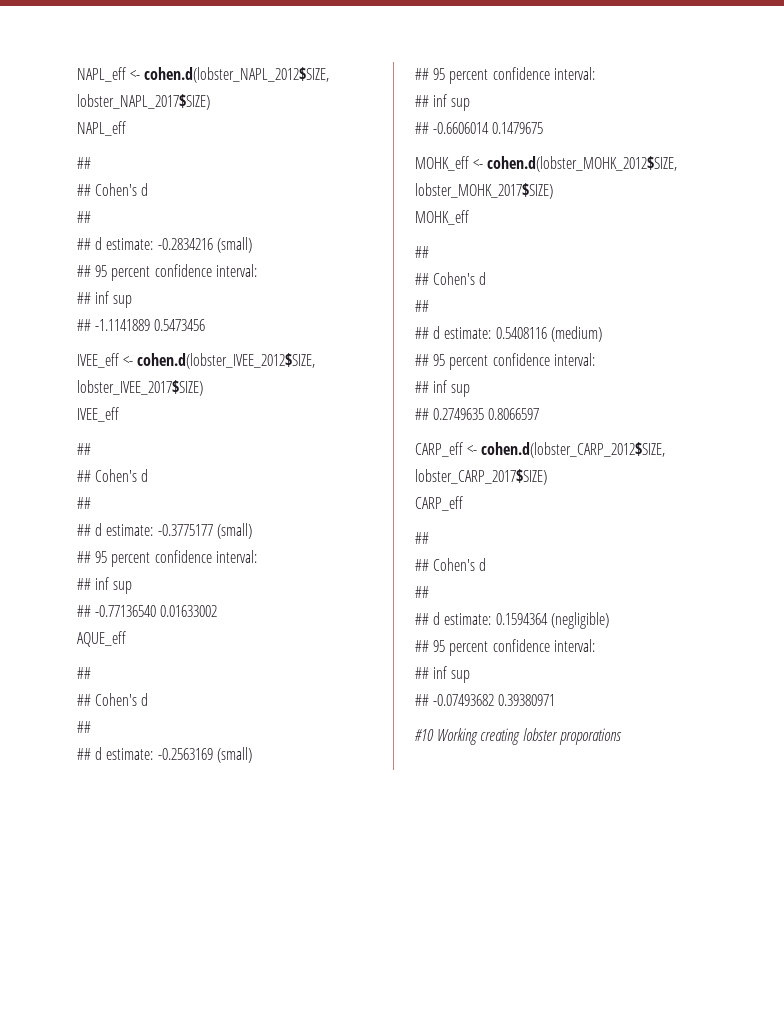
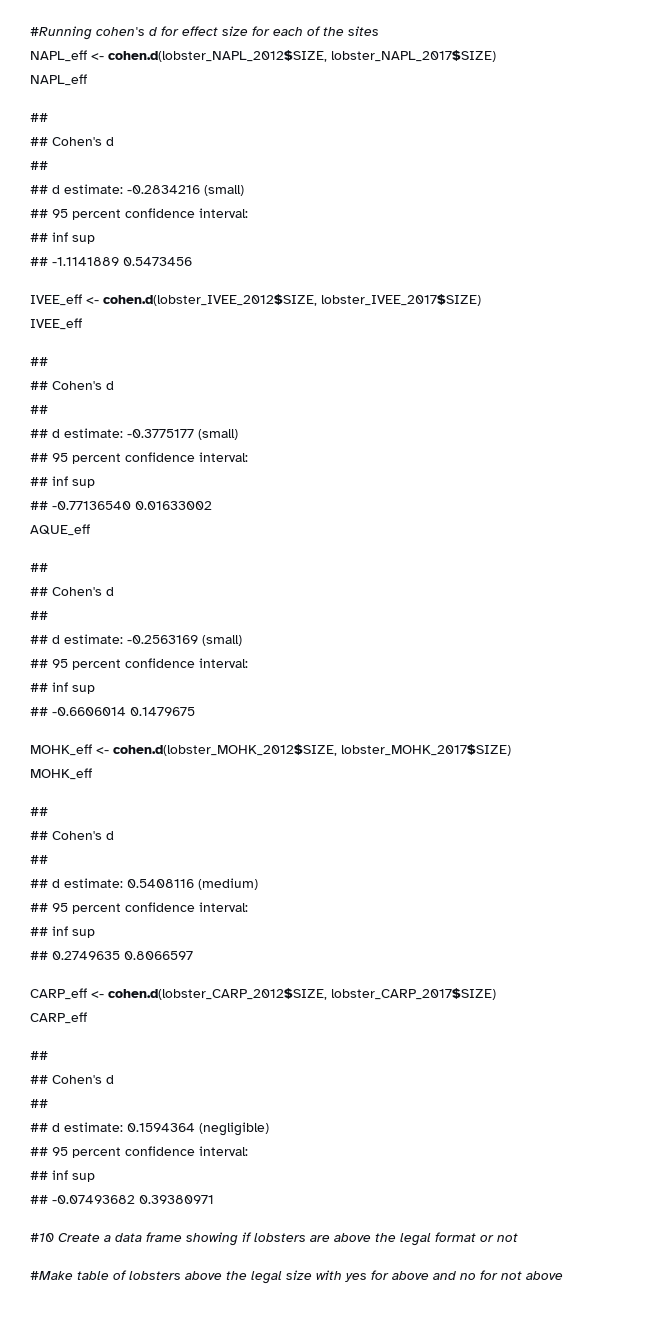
+ #Running cohen's d for effect size for each of the sites
- #10 Working creating lobster proporations
+ #10 Create a data frame showing if lobsters are above the legal format or not
+ #Make table of lobsters above the legal size with yes for above and no for not above

